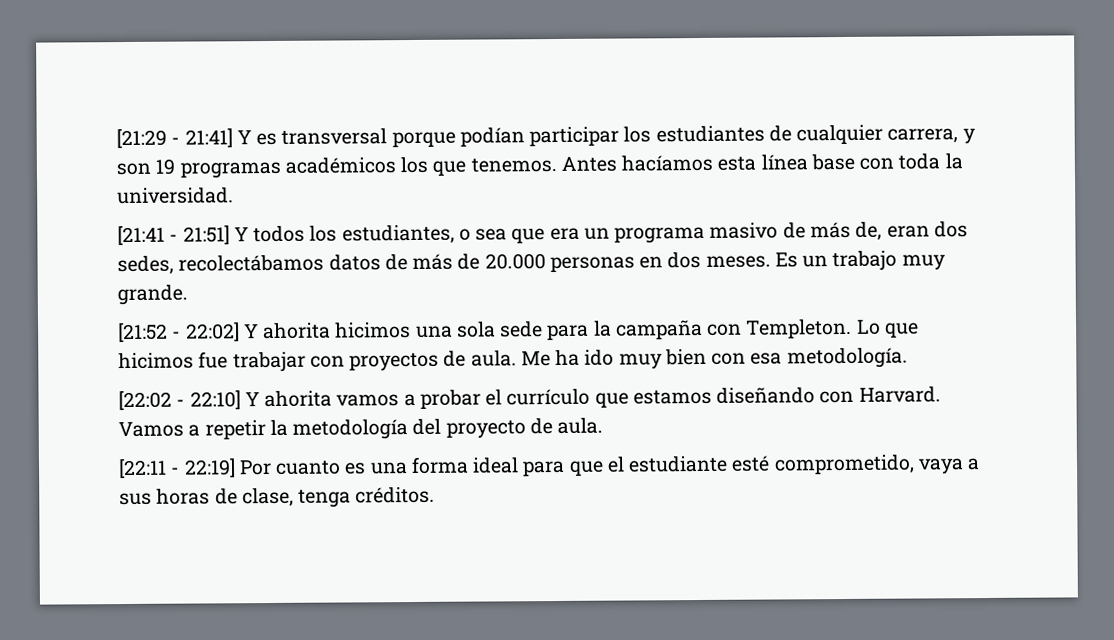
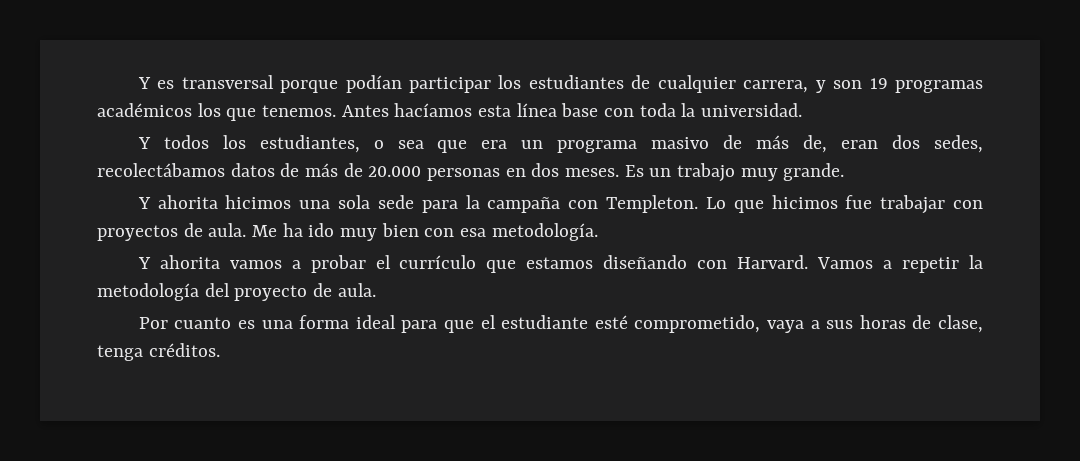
- [21:29 - 21:41] Y es transversal porque podían participar los estudiantes de cualquier carrera, y son 19 programas académicos los que tenemos.
+ Y es transversal porque podían participar los estudiantes de cualquier carrera, y son 19 programas académicos los que tenemos.
- [21:41 - 21:51] Y todos los estudiantes, o sea que era un programa masivo de más de, eran dos sedes, recolectábamos datos de más de 20.000 personas en dos meses.
+ Y todos los estudiantes, o sea que era un programa masivo de más de, eran dos sedes, recolectábamos datos de más de 20.000 personas en dos meses.
- [21:52 - 22:02] Y ahorita hicimos una sola sede para la campaña con Templeton.
+ Y ahorita hicimos una sola sede para la campaña con Templeton.
- [22:02 - 22:10] Y ahorita vamos a probar el currículo que estamos diseñando con Harvard.
+ Y ahorita vamos a probar el currículo que estamos diseñando con Harvard.
- [22:11 - 22:19] Por cuanto es una forma ideal para que el estudiante esté comprometido, vaya a sus horas de clase, tenga créditos.
+ Por cuanto es una forma ideal para que el estudiante esté comprometido, vaya a sus horas de clase, tenga créditos.

